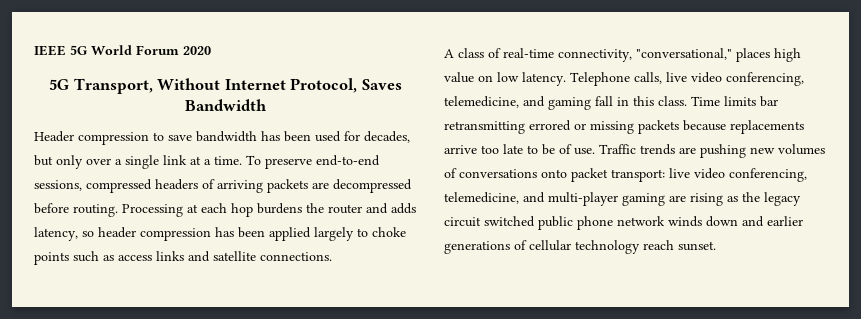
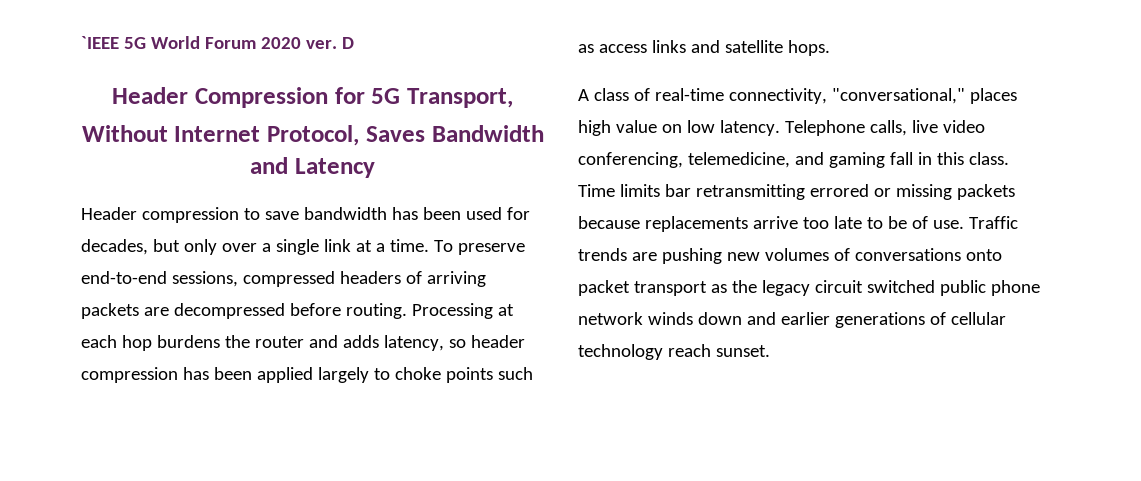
- IEEE 5G World Forum 2020
- 5G Transport, Without Internet Protocol, Saves Bandwidth
+ `IEEE 5G World Forum 2020 ver. D
+ Header Compression for 5G Transport,
+ Without Internet Protocol, Saves Bandwidth and Latency
- Processing at each hop burdens the router and adds latency, so header compression has been applied largely to choke points such as access links and satellite connections.
+ Processing at each hop burdens the router and adds latency, so header compression has been applied largely to choke points such as access links and satellite hops.
- Traffic trends are pushing new volumes of conversations onto packet transport: live video conferencing, telemedicine, and multi-player gaming are rising as the legacy circuit switched public phone network winds down and earlier generations of cellular technology reach sunset.
+ Traffic trends are pushing new volumes of conversations onto packet transport as the legacy circuit switched public phone network winds down and earlier generations of cellular technology reach sunset.

